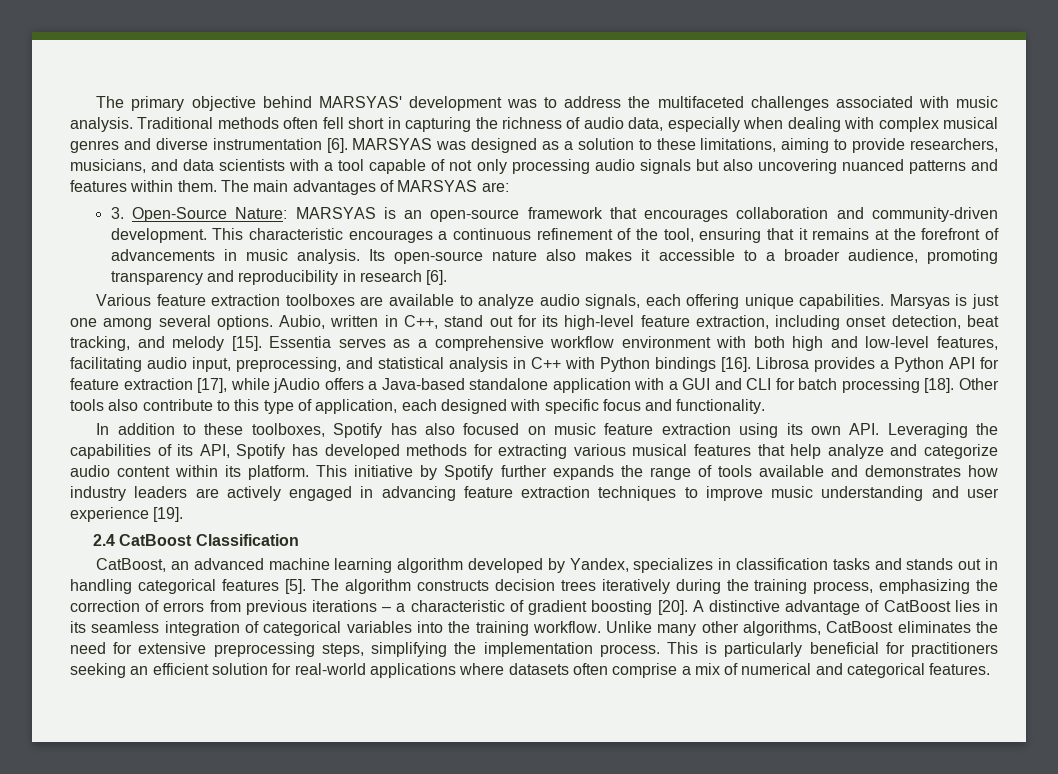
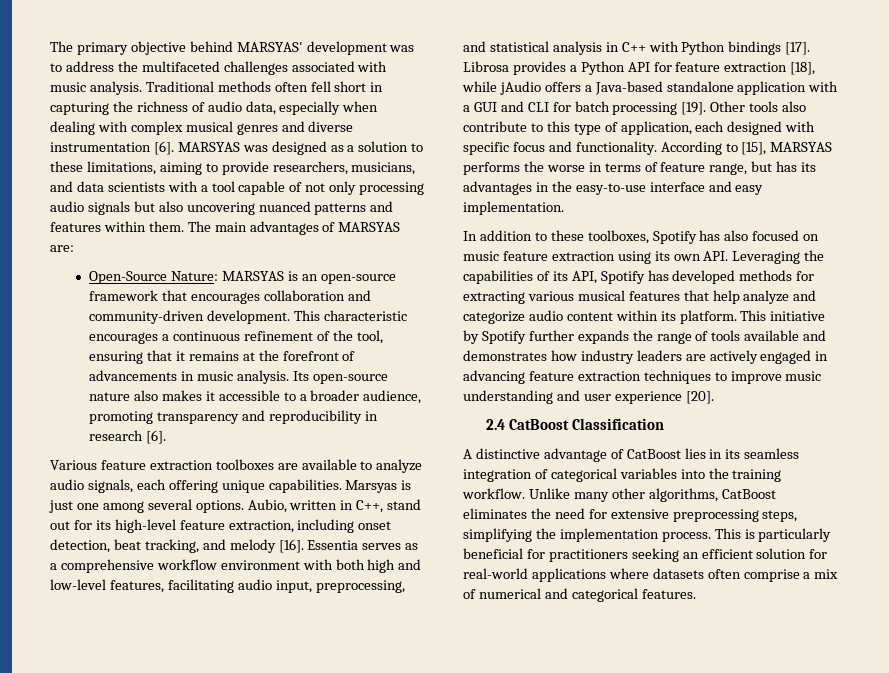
- 3. Open-Source Nature: MARSYAS is an open-source framework that encourages collaboration and community-driven development.
+ Open-Source Nature: MARSYAS is an open-source framework that encourages collaboration and community-driven development.
- Aubio, written in C++, stand out for its high-level feature extraction, including onset detection, beat tracking, and melody [15].
+ Aubio, written in C++, stand out for its high-level feature extraction, including onset detection, beat tracking, and melody [16].
- Essentia serves as a comprehensive workflow environment with both high and low-level features, facilitating audio input, preprocessing, and statistical analysis in C++ with Python bindings [16].
+ Essentia serves as a comprehensive workflow environment with both high and low-level features, facilitating audio input, preprocessing, and statistical analysis in C++ with Python bindings [17].
- Librosa provides a Python API for feature extraction [17], while jAudio offers a Java-based standalone application with a GUI and CLI for batch processing [18].
+ Librosa provides a Python API for feature extraction [18], while jAudio offers a Java-based standalone application with a GUI and CLI for batch processing [19].
+ According to [15], MARSYAS performs the worse in terms of feature range, but has its advantages in the easy-to-use interface and easy implementation.
- This initiative by Spotify further expands the range of tools available and demonstrates how industry leaders are actively engaged in advancing feature extraction techniques to improve music understanding and user experience [19].
+ This initiative by Spotify further expands the range of tools available and demonstrates how industry leaders are actively engaged in advancing feature extraction techniques to improve music understanding and user experience [20].
- CatBoost, an advanced machine learning algorithm developed by Yandex, specializes in classification tasks and stands out in handling categorical features [5]. The algorithm constructs decision trees iteratively during the training process, emphasizing the correction of errors from previous iterations – a characteristic of gradient boosting [20].

